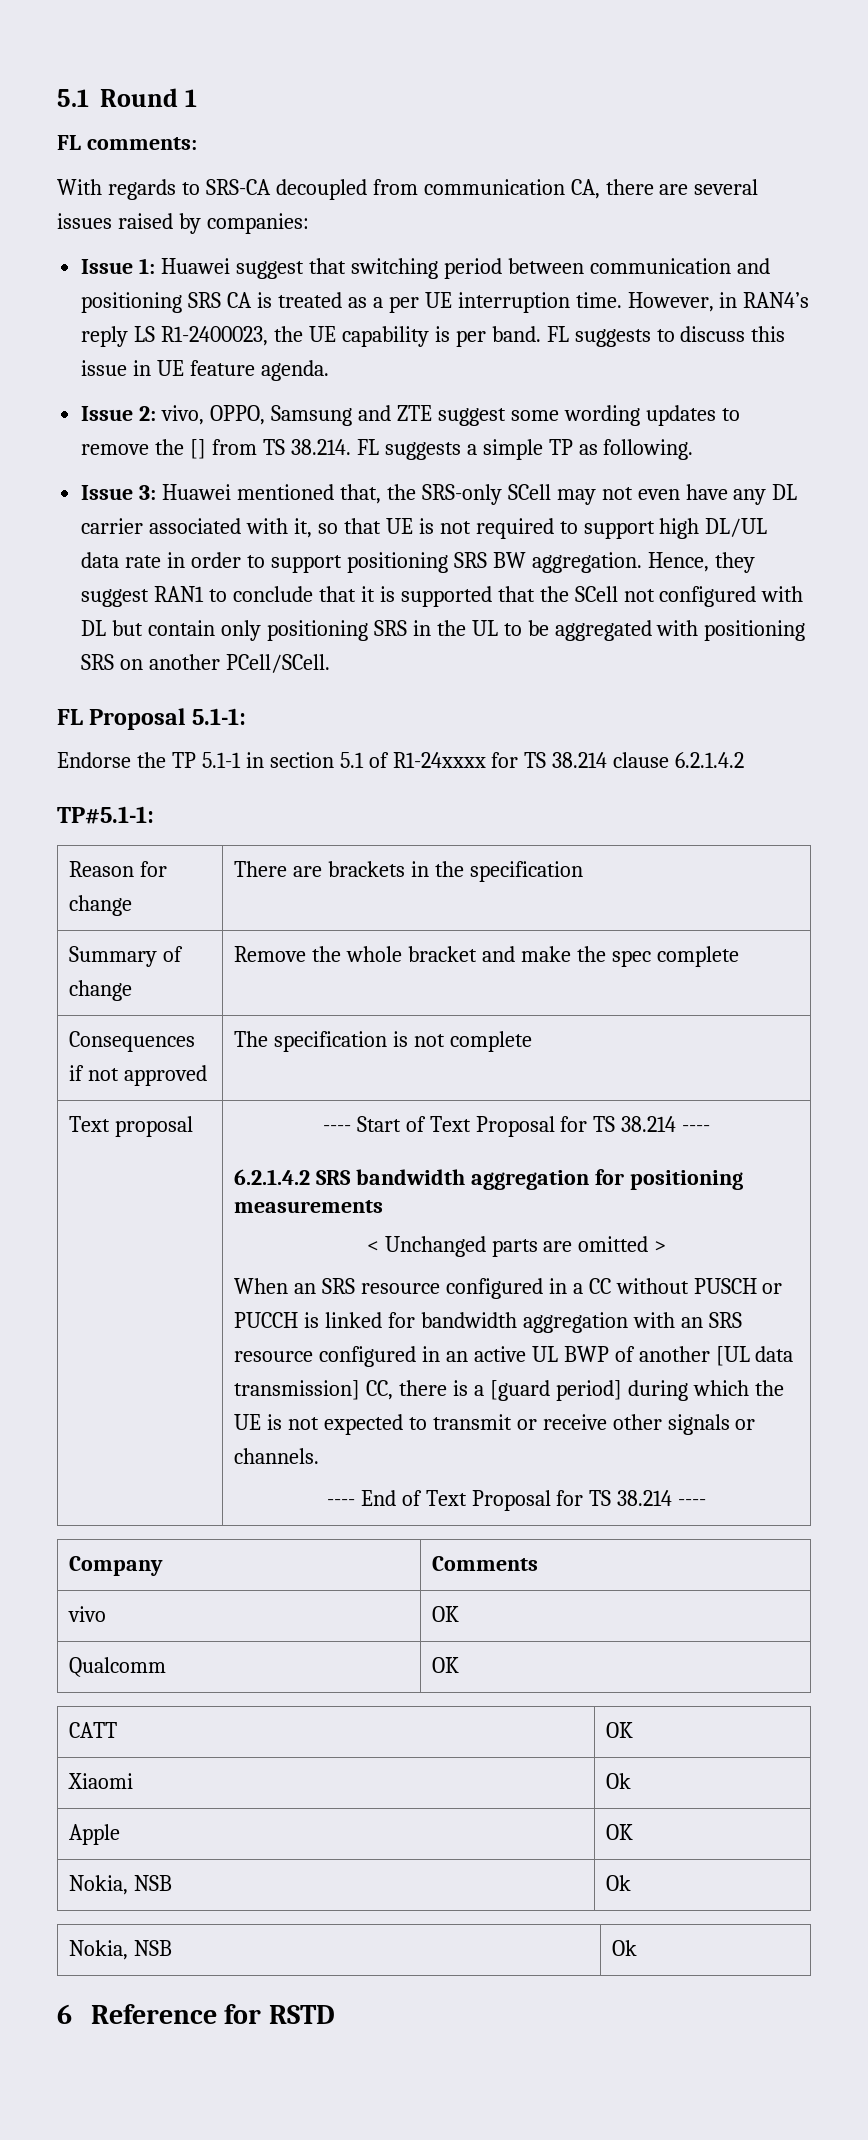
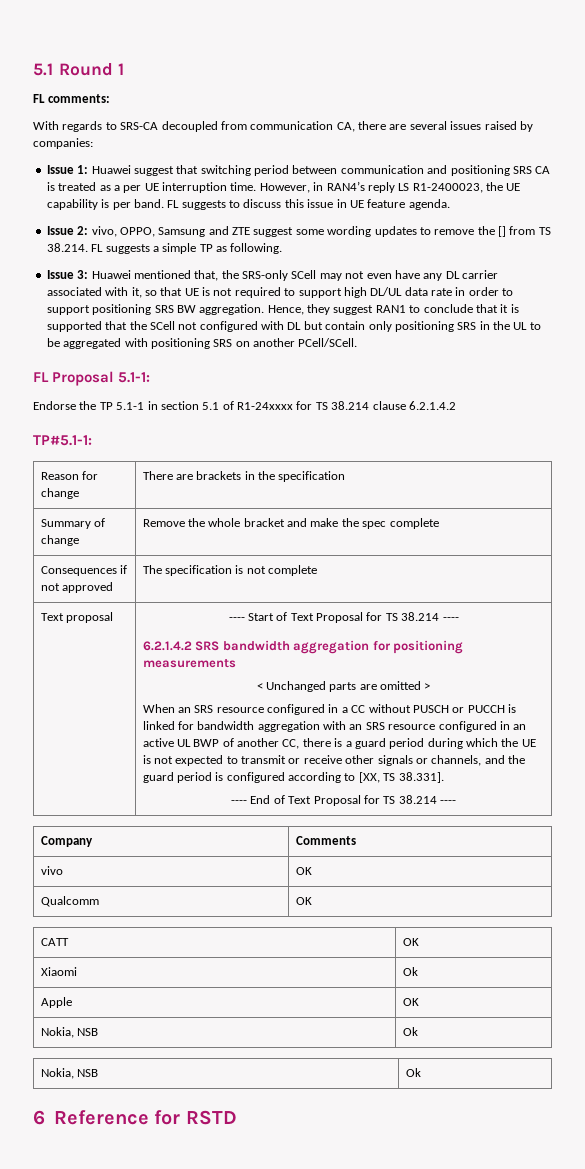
- When an SRS resource configured in a CC without PUSCH or PUCCH is linked for bandwidth aggregation with an SRS resource configured in an active UL BWP of another [UL data transmission] CC, there is a [guard period] during which the UE is not expected to transmit or receive other signals or channels.
+ When an SRS resource configured in a CC without PUSCH or PUCCH is linked for bandwidth aggregation with an SRS resource configured in an active UL BWP of another CC, there is a guard period during which the UE is not expected to transmit or receive other signals or channels, and the guard period is configured according to [XX, TS 38.331].

